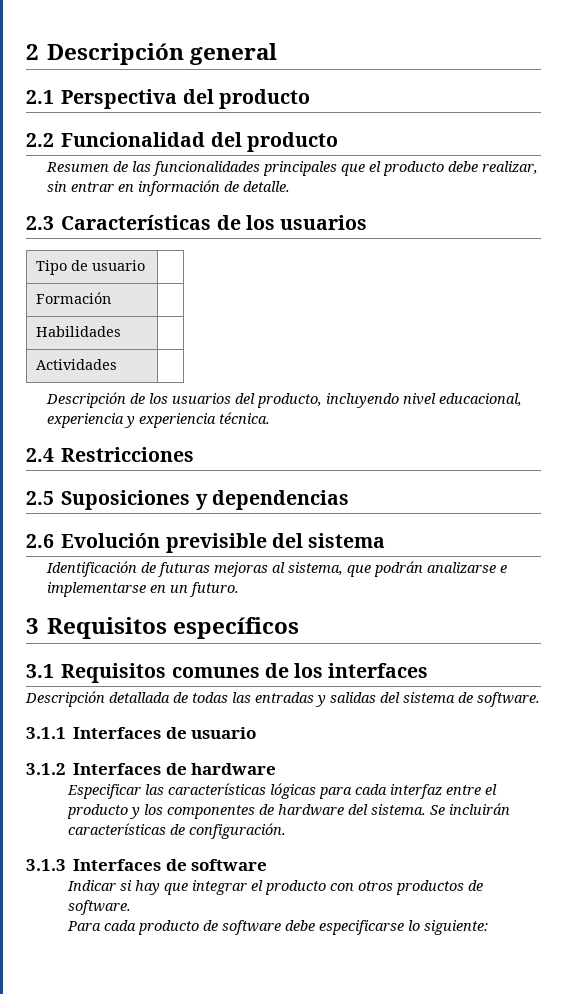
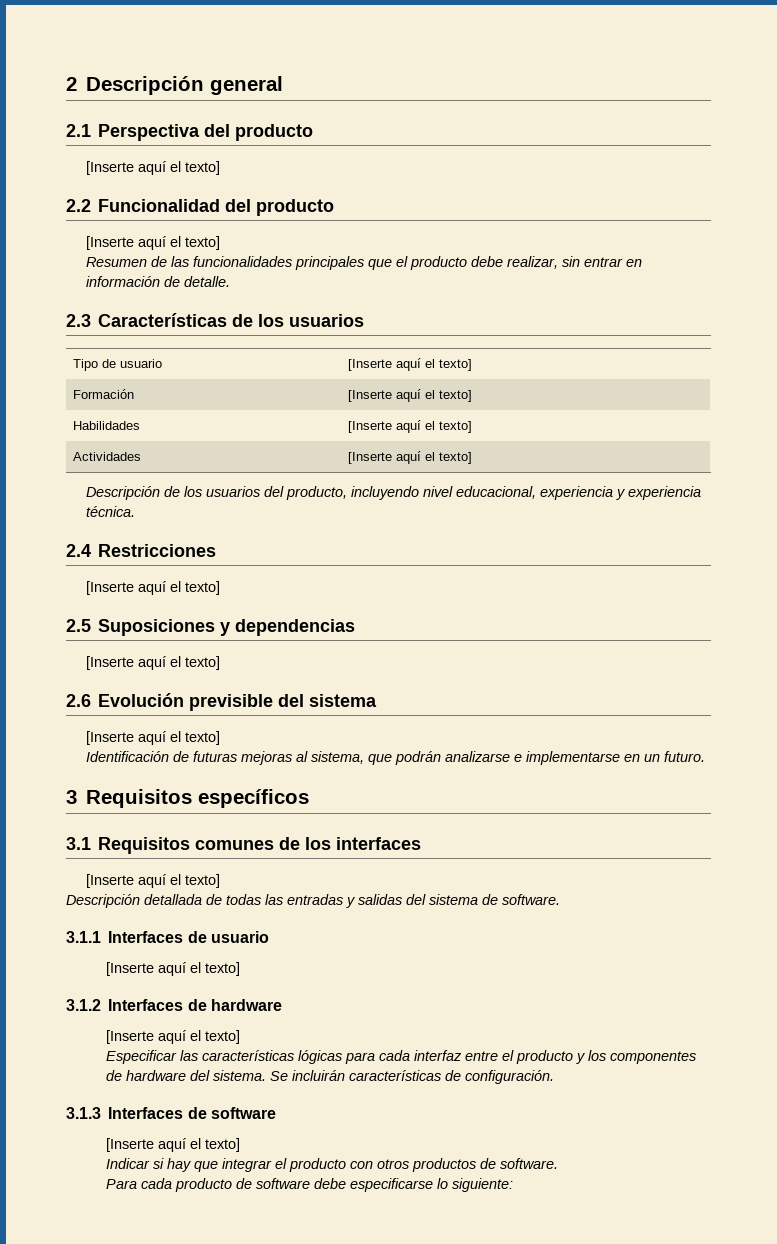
  2.1 Perspectiva del producto
+ [Inserte aquí el texto]
  2.2 Funcionalidad del producto
+ [Inserte aquí el texto]
- Tipo de usuario |
- Formación |
- Habilidades |
- Actividades |
+ Tipo de usuario | [Inserte aquí el texto]
+ Formación | [Inserte aquí el texto]
+ Habilidades | [Inserte aquí el texto]
+ Actividades | [Inserte aquí el texto]
  2.4 Restricciones
+ [Inserte aquí el texto]
  2.5 Suposiciones y dependencias
+ [Inserte aquí el texto]
  2.6 Evolución previsible del sistema
+ [Inserte aquí el texto]
  3.1 Requisitos comunes de los interfaces
+ [Inserte aquí el texto]
  3.1.1 Interfaces de usuario
+ [Inserte aquí el texto]
  3.1.2 Interfaces de hardware
+ [Inserte aquí el texto]
  3.1.3 Interfaces de software
+ [Inserte aquí el texto]

